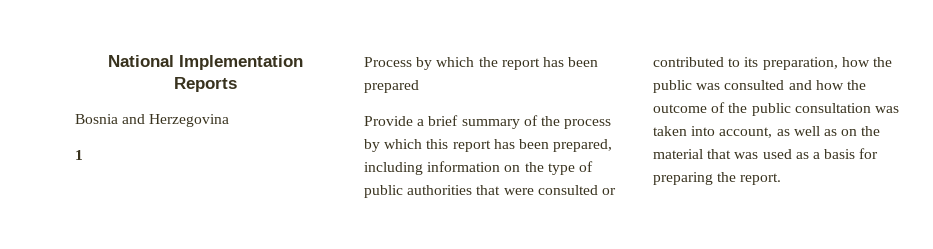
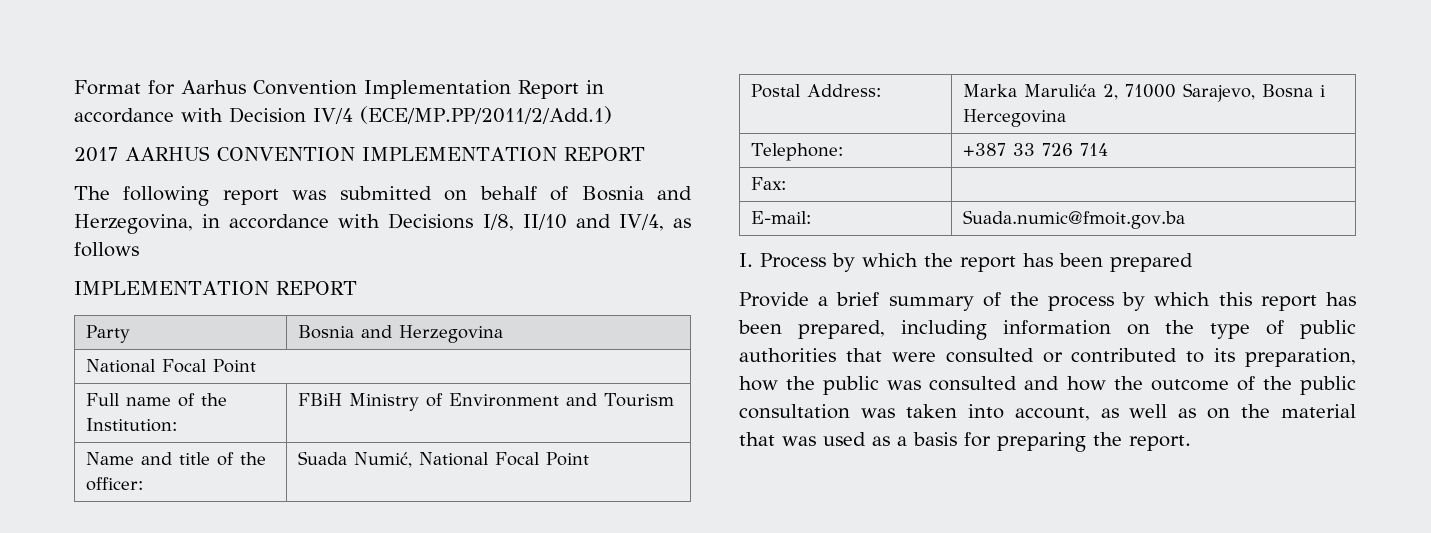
- National Implementation Reports
- Bosnia and Herzegovina
- 1
- Process by which the report has been prepared
+ Format for Aarhus Convention Implementation Report in accordance with Decision IV/4 (ECE/MP.PP/2011/2/Add.1)
+ 2017 AARHUS CONVENTION IMPLEMENTATION REPORT
+ The following report was submitted on behalf of Bosnia and Herzegovina, in accordance with Decisions I/8, II/10 and IV/4, as follows
+ IMPLEMENTATION REPORT
+ Party | Bosnia and Herzegovina
+ National Focal Point
+ Full name of the Institution: | FBiH Ministry of Environment and Tourism
+ Name and title of the officer: | Suada Numić, National Focal Point
+ Postal Address: | Marka Marulića 2, 71000 Sarajevo, Bosna i Hercegovina
+ Telephone: | +387 33 726 714
+ Fax: |
+ E-mail: | Suada.numic@fmoit.gov.ba
+ I. Process by which the report has been prepared

